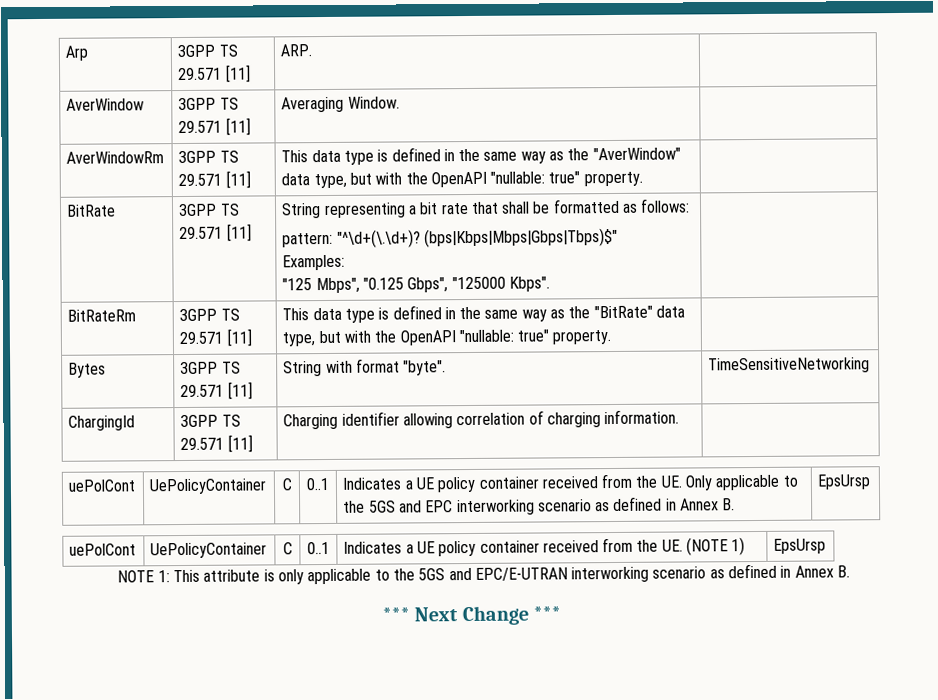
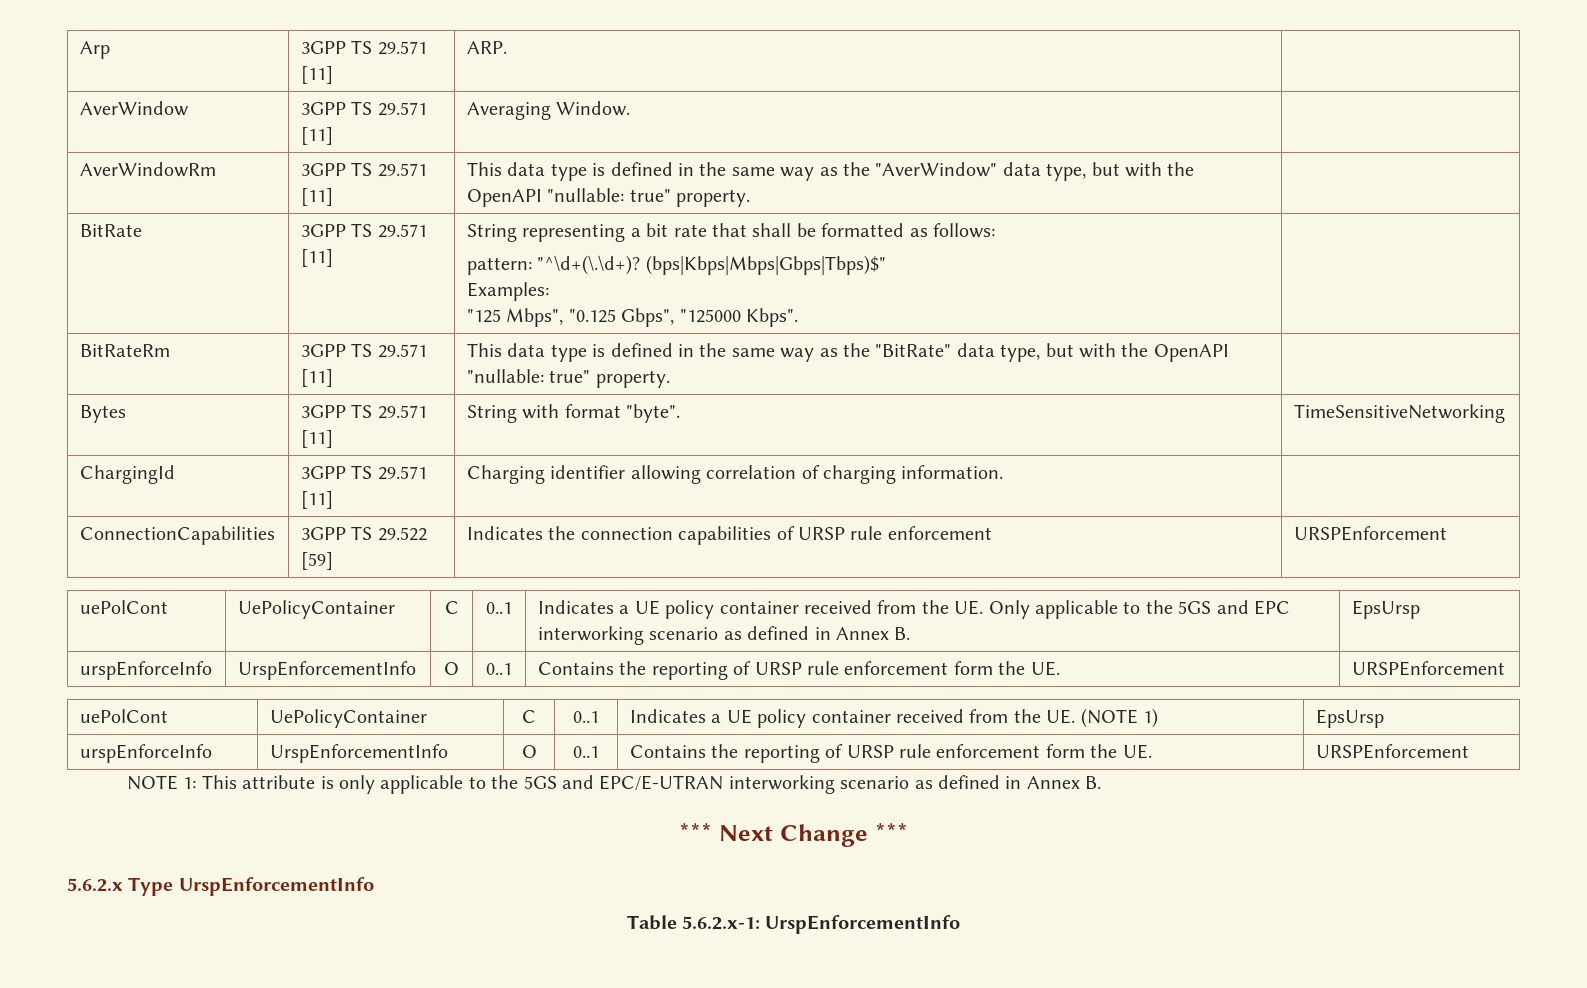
+ ConnectionCapabilities | 3GPP TS 29.522 [59] | Indicates the connection capabilities of URSP rule enforcement | URSPEnforcement
  uePolCont | UePolicyContainer | C | 0..1 | Indicates a UE policy container received from the UE. Only applicable to the 5GS and EPC interworking scenario as defined in Annex B. | EpsUrsp
+ urspEnforceInfo | UrspEnforcementInfo | O | 0..1 | Contains the reporting of URSP rule enforcement form the UE. | URSPEnforcement
  uePolCont | UePolicyContainer | C | 0..1 | Indicates a UE policy container received from the UE. (NOTE 1) | EpsUrsp
+ urspEnforceInfo | UrspEnforcementInfo | O | 0..1 | Contains the reporting of URSP rule enforcement form the UE. | URSPEnforcement
+ 5.6.2.x Type UrspEnforcementInfo
+ Table 5.6.2.x-1: UrspEnforcementInfo

